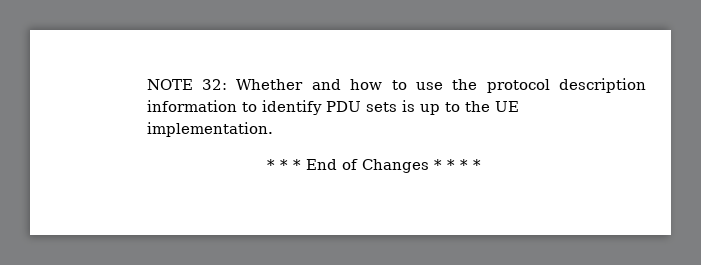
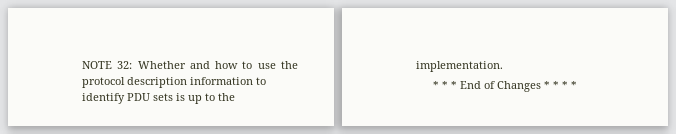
- NOTE 32: Whether and how to use the protocol description information to identify PDU sets is up to the UE implementation.
+ NOTE 32: Whether and how to use the protocol description information to identify PDU sets is up to the implementation.

